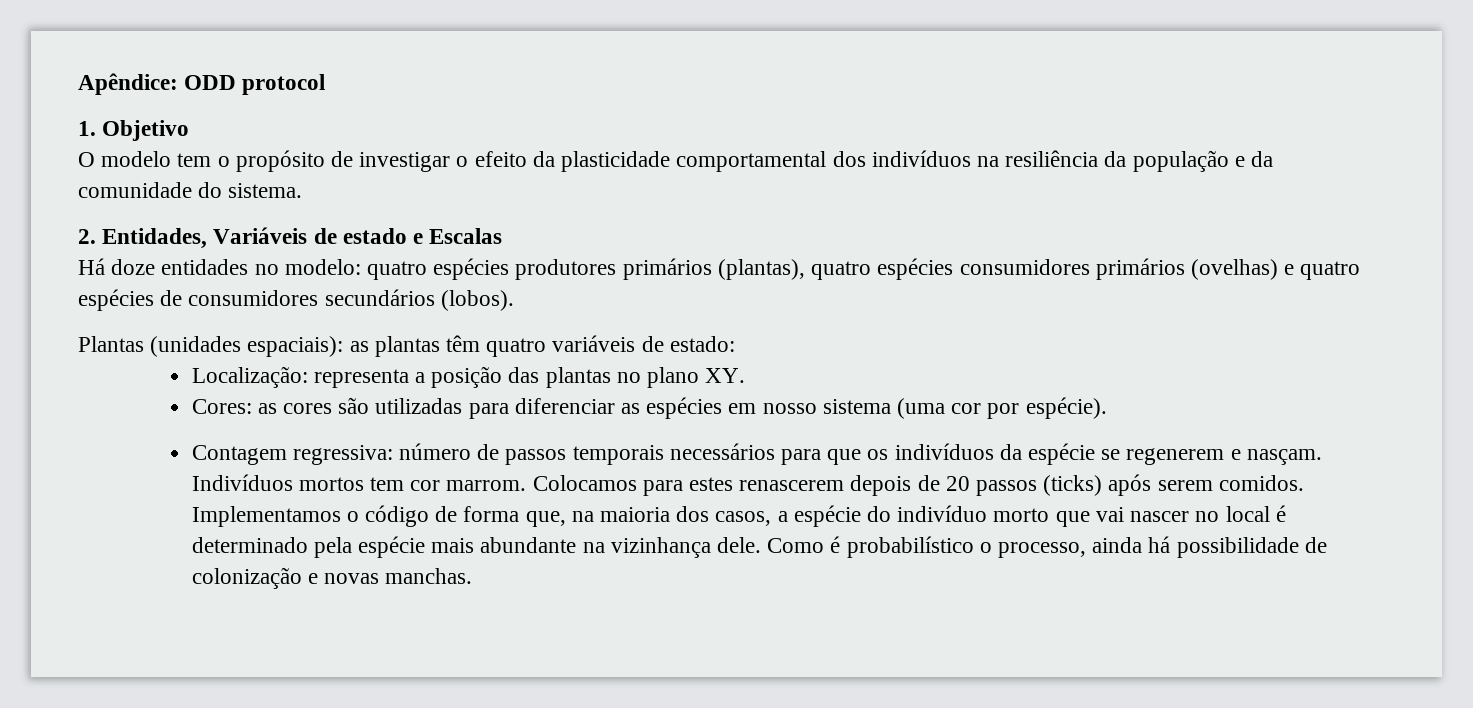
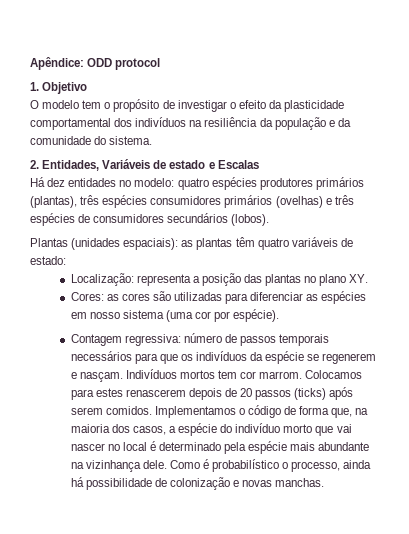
- Há doze entidades no modelo: quatro espécies produtores primários (plantas), quatro espécies consumidores primários (ovelhas) e quatro espécies de consumidores secundários (lobos).
+ Há dez entidades no modelo: quatro espécies produtores primários (plantas), três espécies consumidores primários (ovelhas) e três espécies de consumidores secundários (lobos).

